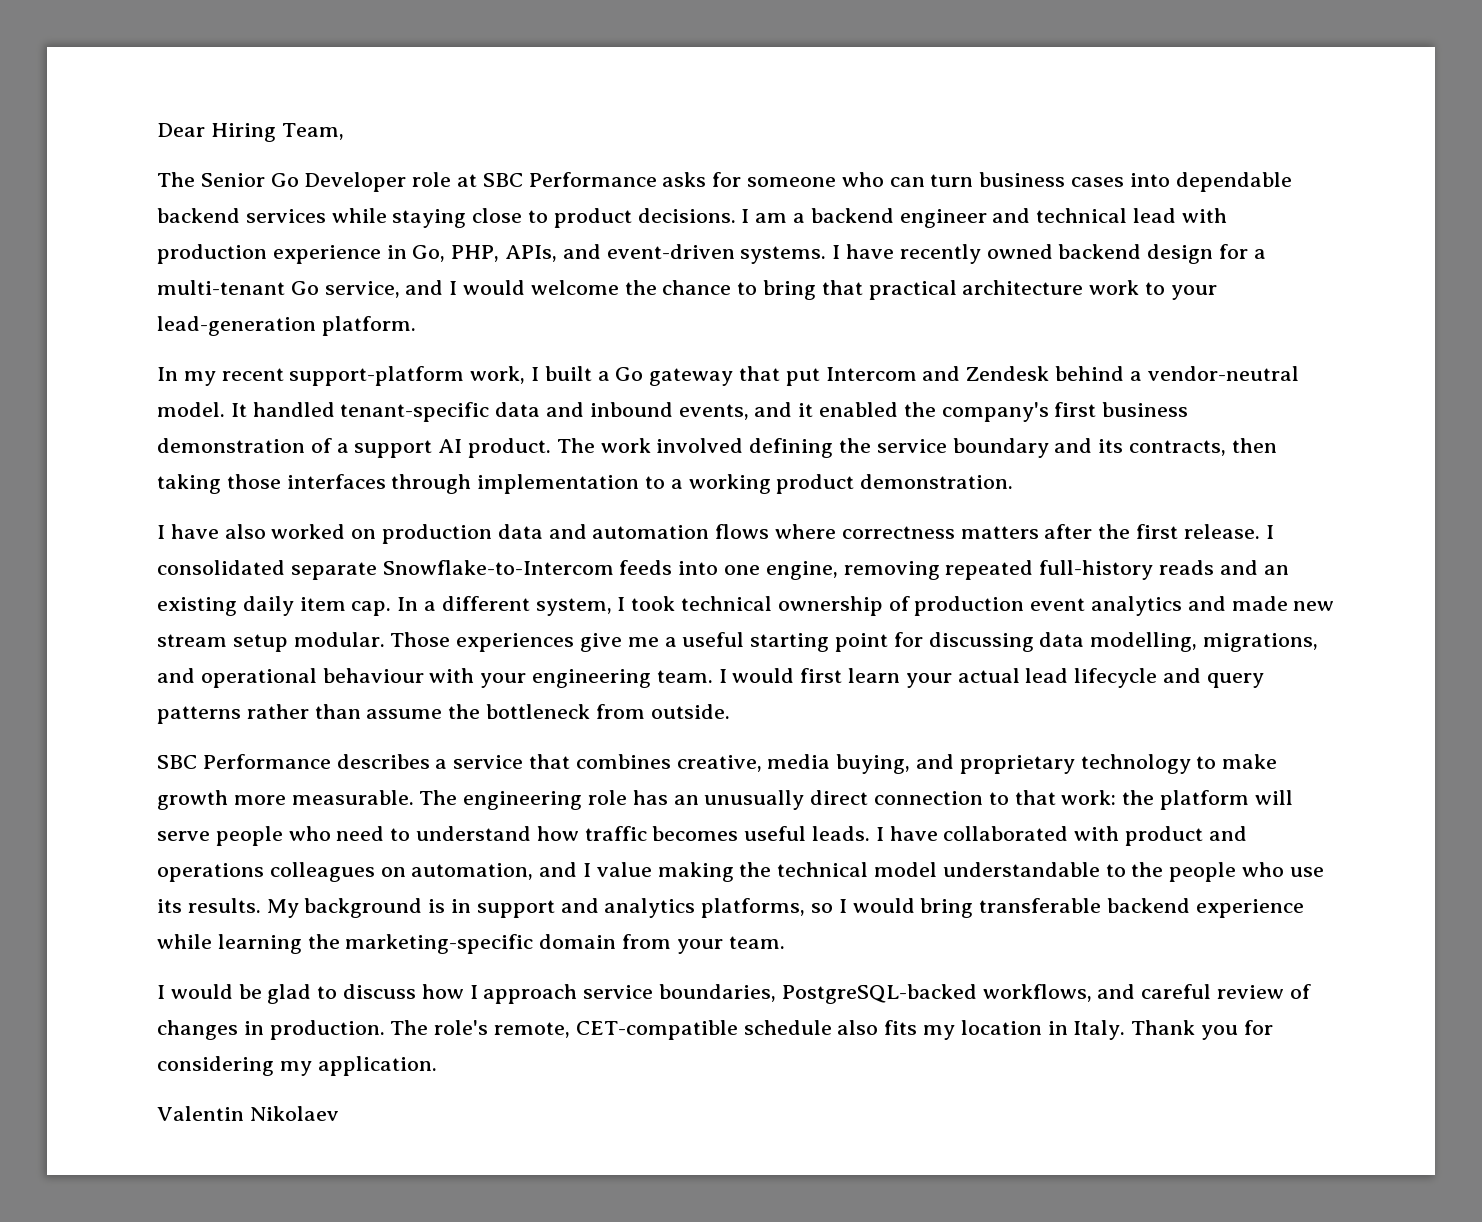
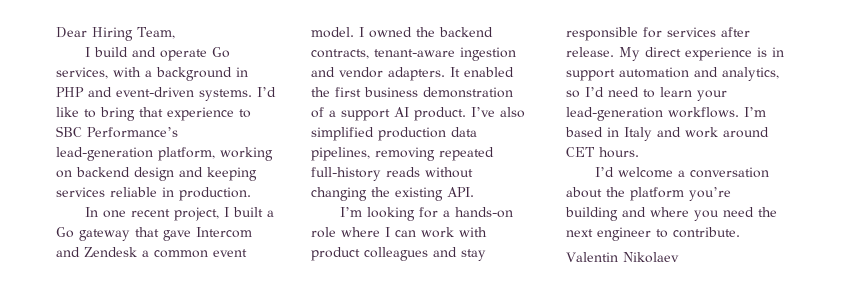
- The Senior Go Developer role at SBC Performance asks for someone who can turn business cases into dependable backend services while staying close to product decisions. I am a backend engineer and technical lead with production experience in Go, PHP, APIs, and event-driven systems. I have recently owned backend design for a multi-tenant Go service, and I would welcome the chance to bring that practical architecture work to your lead-generation platform.
- In my recent support-platform work, I built a Go gateway that put Intercom and Zendesk behind a vendor-neutral model. It handled tenant-specific data and inbound events, and it enabled the company's first business demonstration of a support AI product.
+ I build and operate Go services, with a background in PHP and event-driven systems. I’d like to bring that experience to SBC Performance’s lead-generation platform, working on backend design and keeping services reliable in production.
+ In one recent project, I built a Go gateway that gave Intercom and Zendesk a common event model. I owned the backend contracts, tenant-aware ingestion and vendor adapters. It enabled the first business demonstration of a support AI product.
- The work involved defining the service boundary and its contracts, then taking those interfaces through implementation to a working product demonstration.
- I have also worked on production data and automation flows where correctness matters after the first release. I consolidated separate Snowflake-to-Intercom feeds into one engine, removing repeated full-history reads and an existing daily item cap. In a different system, I took technical ownership of production event analytics and made new stream setup modular. Those experiences give me a useful starting point for discussing data modelling, migrations, and operational behaviour with your engineering team. I would first learn your actual lead lifecycle and query patterns rather than assume the bottleneck from outside.
- SBC Performance describes a service that combines creative, media buying, and proprietary technology to make growth more measurable. The engineering role has an unusually direct connection to that work: the platform will serve people who need to understand how traffic becomes useful leads. I have collaborated with product and operations colleagues on automation, and I value making the technical model understandable to the people who use its results. My background is in support and analytics platforms, so I would bring transferable backend experience while learning the marketing-specific domain from your team.
- I would be glad to discuss how I approach service boundaries, PostgreSQL-backed workflows, and careful review of changes in production. The role's remote, CET-compatible schedule also fits my location in Italy. Thank you for considering my application.
+ I’ve also simplified production data pipelines, removing repeated full-history reads without changing the existing API.
+ I’m looking for a hands-on role where I can work with product colleagues and stay responsible for services after release. My direct experience is in support automation and analytics, so I’d need to learn your lead-generation workflows. I’m based in Italy and work around CET hours.
+ I’d welcome a conversation about the platform you’re building and where you need the next engineer to contribute.

